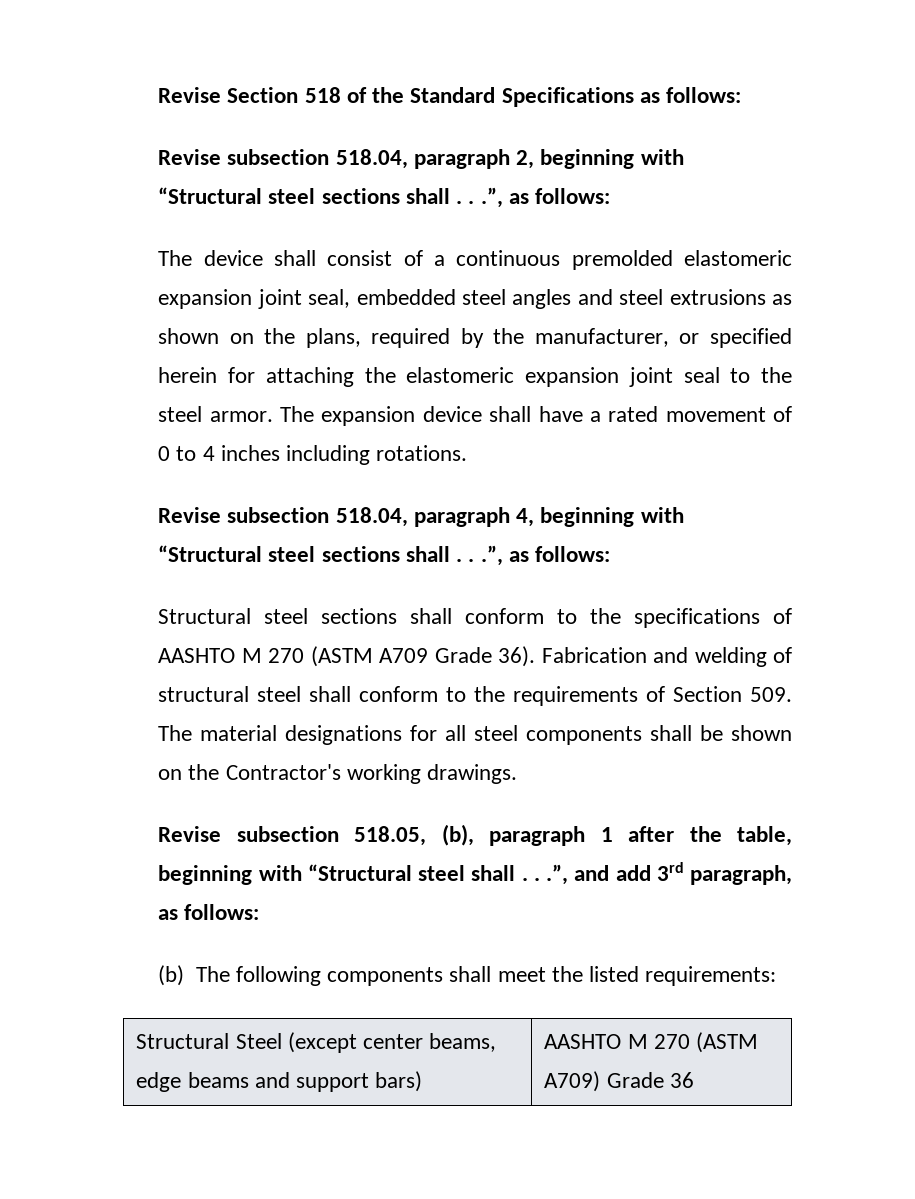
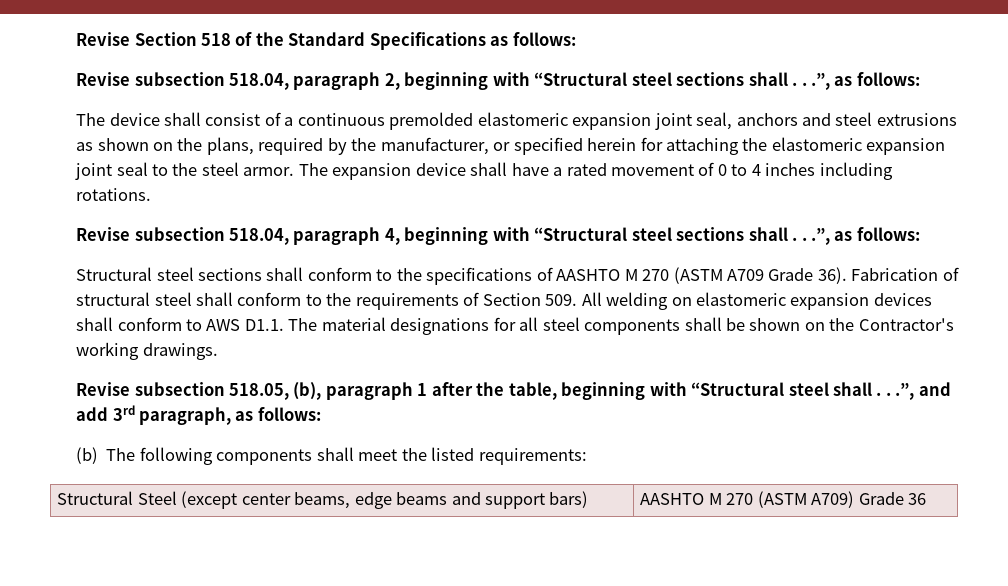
- The device shall consist of a continuous premolded elastomeric expansion joint seal, embedded steel angles and steel extrusions as shown on the plans, required by the manufacturer, or specified herein for attaching the elastomeric expansion joint seal to the steel armor.
+ The device shall consist of a continuous premolded elastomeric expansion joint seal, anchors and steel extrusions as shown on the plans, required by the manufacturer, or specified herein for attaching the elastomeric expansion joint seal to the steel armor.
- Fabrication and welding of structural steel shall conform to the requirements of Section 509. The material designations for all steel components shall be shown on the Contractor's working drawings.
+ Fabrication of structural steel shall conform to the requirements of Section 509. All welding on elastomeric expansion devices shall conform to AWS D1.1. The material designations for all steel components shall be shown on the Contractor's working drawings.

